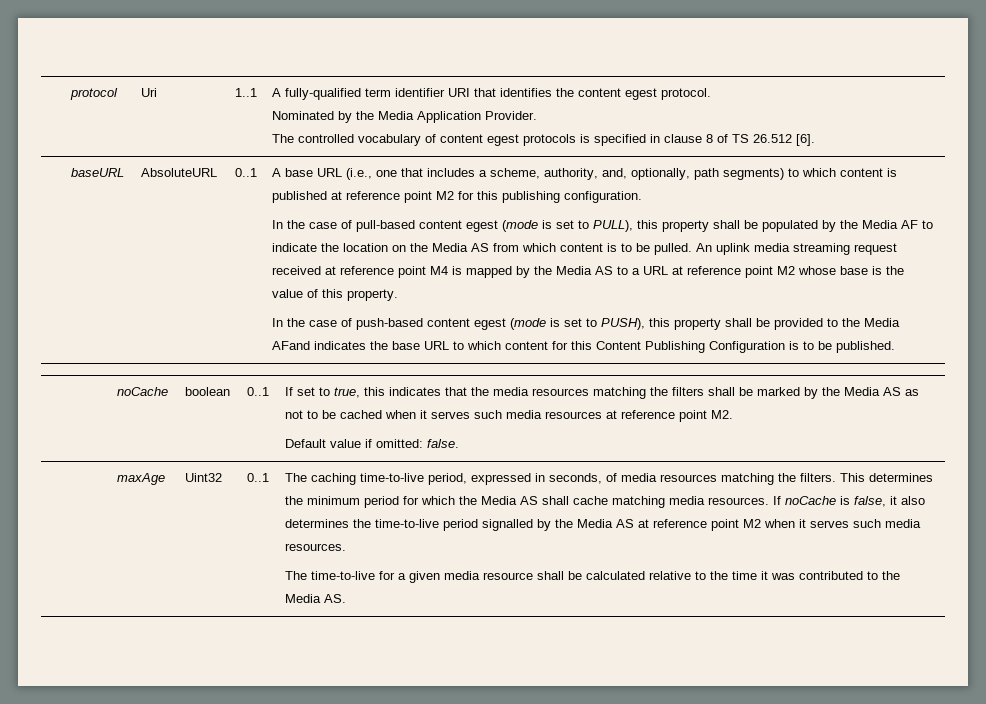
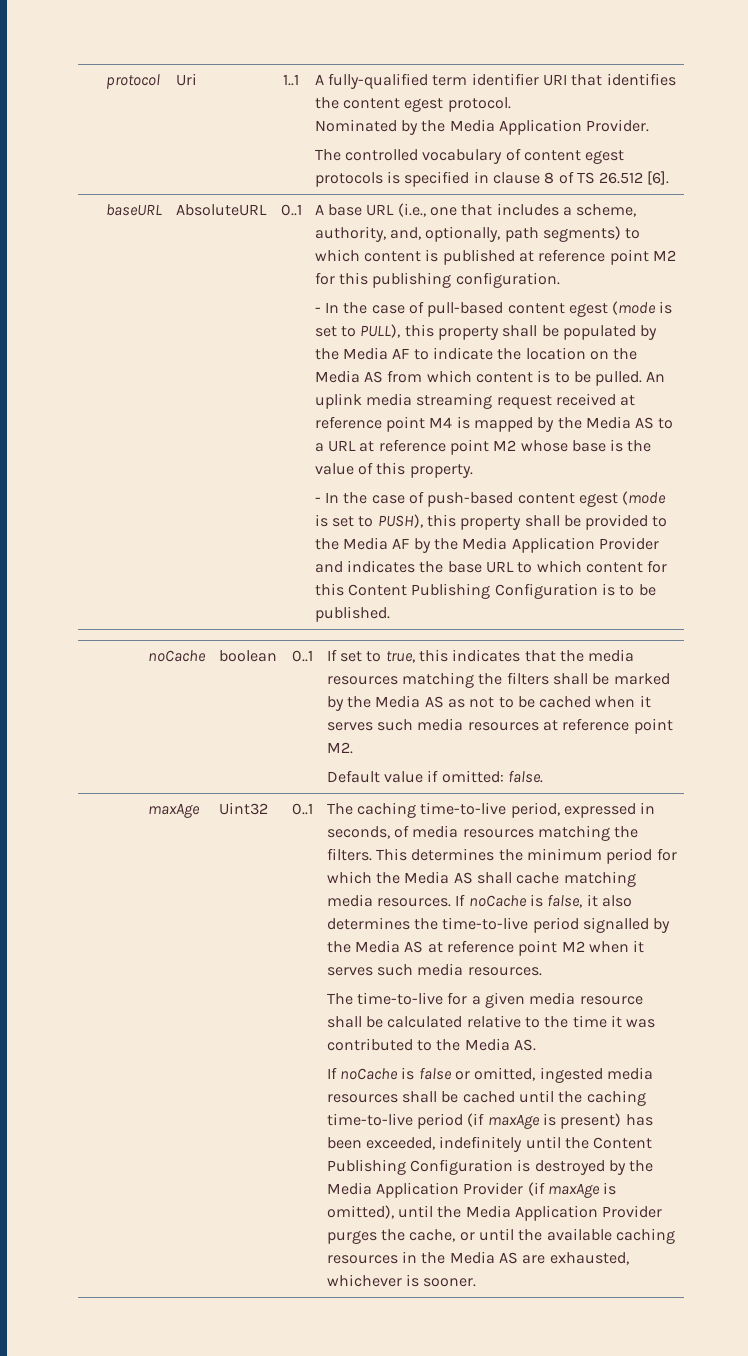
- In the case of pull-based content egest (mode is set to PULL), this property shall be populated by the Media AF to indicate the location on the Media AS from which content is to be pulled.
+ - In the case of pull-based content egest (mode is set to PULL), this property shall be populated by the Media AF to indicate the location on the Media AS from which content is to be pulled.
- In the case of push-based content egest (mode is set to PUSH), this property shall be provided to the Media AFand indicates the base URL to which content for this Content Publishing Configuration is to be published.
+ - In the case of push-based content egest (mode is set to PUSH), this property shall be provided to the Media AF by the Media Application Provider and indicates the base URL to which content for this Content Publishing Configuration is to be published.
+ If noCache is false or omitted, ingested media resources shall be cached until the caching time-to-live period (if maxAge is present) has been exceeded, indefinitely until the Content Publishing Configuration is destroyed by the Media Application Provider (if maxAge is omitted), until the Media Application Provider purges the cache, or until the available caching resources in the Media AS are exhausted, whichever is sooner.

